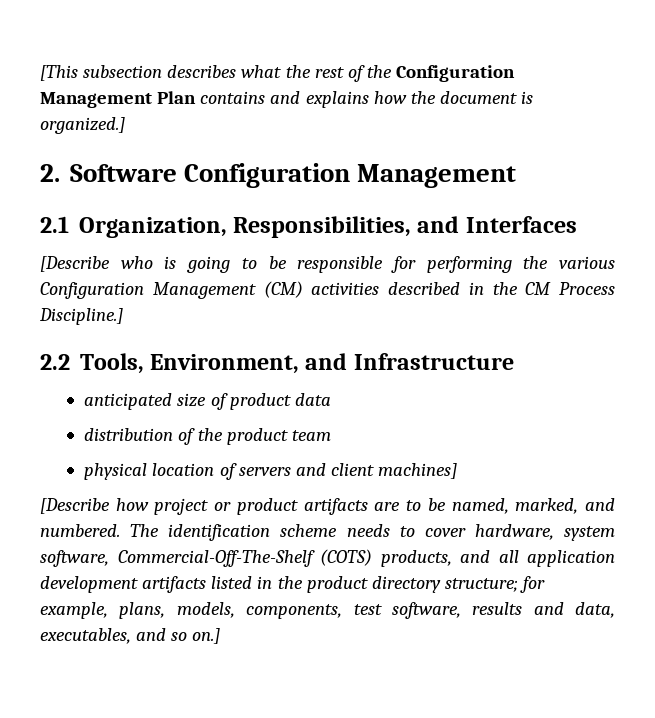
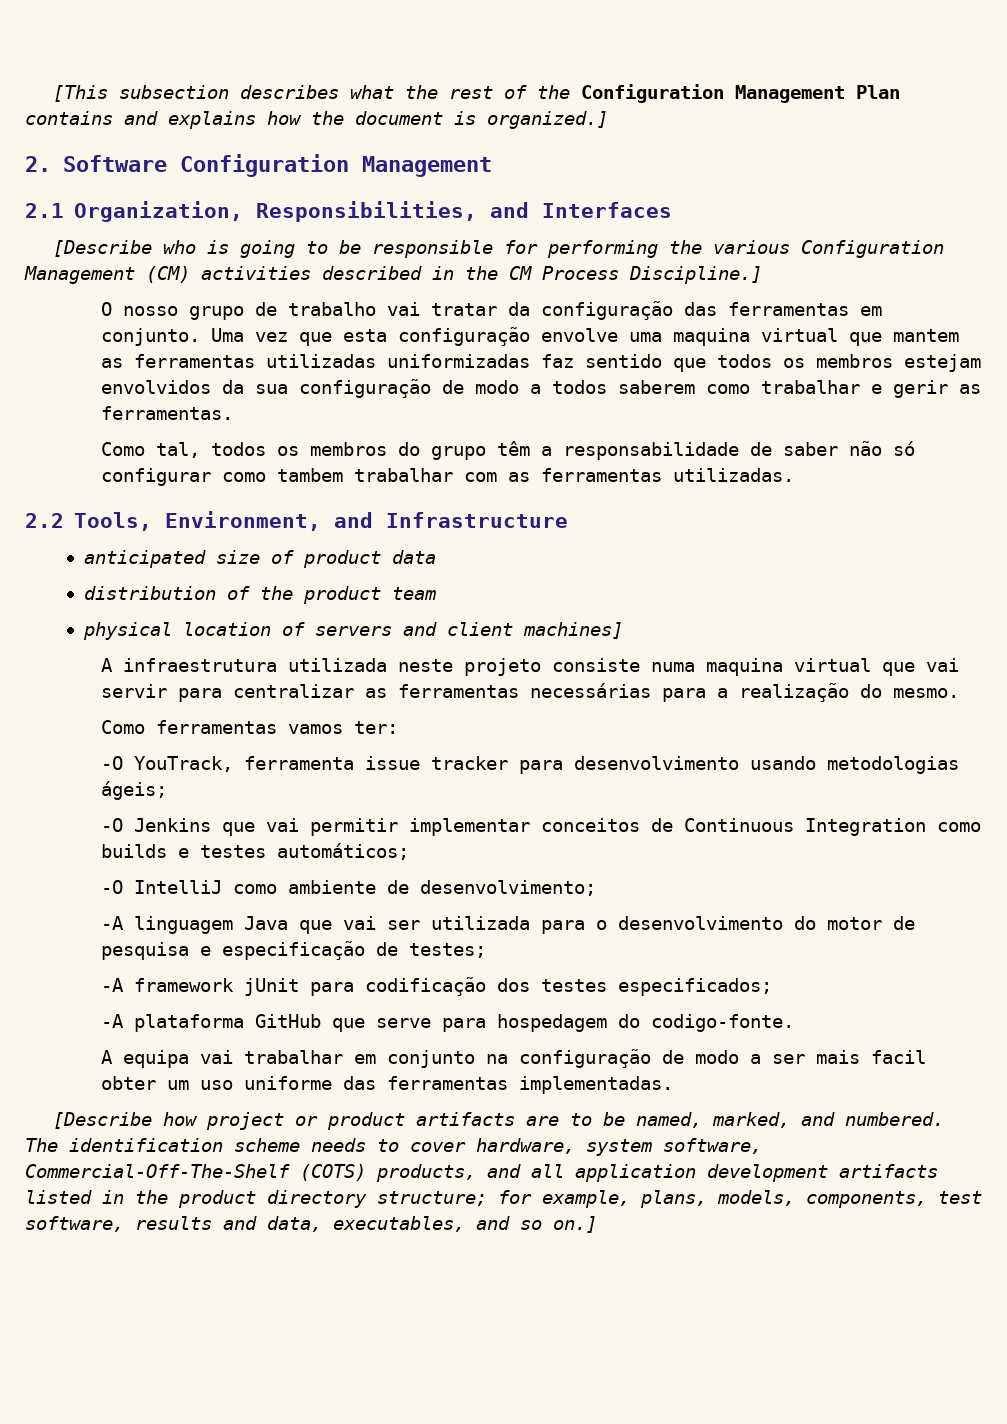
+ O nosso grupo de trabalho vai tratar da configuração das ferramentas em conjunto. Uma vez que esta configuração envolve uma maquina virtual que mantem as ferramentas utilizadas uniformizadas faz sentido que todos os membros estejam envolvidos da sua configuração de modo a todos saberem como trabalhar e gerir as ferramentas.
+ Como tal, todos os membros do grupo têm a responsabilidade de saber não só configurar como tambem trabalhar com as ferramentas utilizadas.
+ A infraestrutura utilizada neste projeto consiste numa maquina virtual que vai servir para centralizar as ferramentas necessárias para a realização do mesmo.
+ Como ferramentas vamos ter:
+ -O YouTrack, ferramenta issue tracker para desenvolvimento usando metodologias ágeis;
+ -O Jenkins que vai permitir implementar conceitos de Continuous Integration como builds e testes automáticos;
+ -O IntelliJ como ambiente de desenvolvimento;
+ -A linguagem Java que vai ser utilizada para o desenvolvimento do motor de pesquisa e especificação de testes;
+ -A framework jUnit para codificação dos testes especificados;
+ -A plataforma GitHub que serve para hospedagem do codigo-fonte.
+ A equipa vai trabalhar em conjunto na configuração de modo a ser mais facil obter um uso uniforme das ferramentas implementadas.

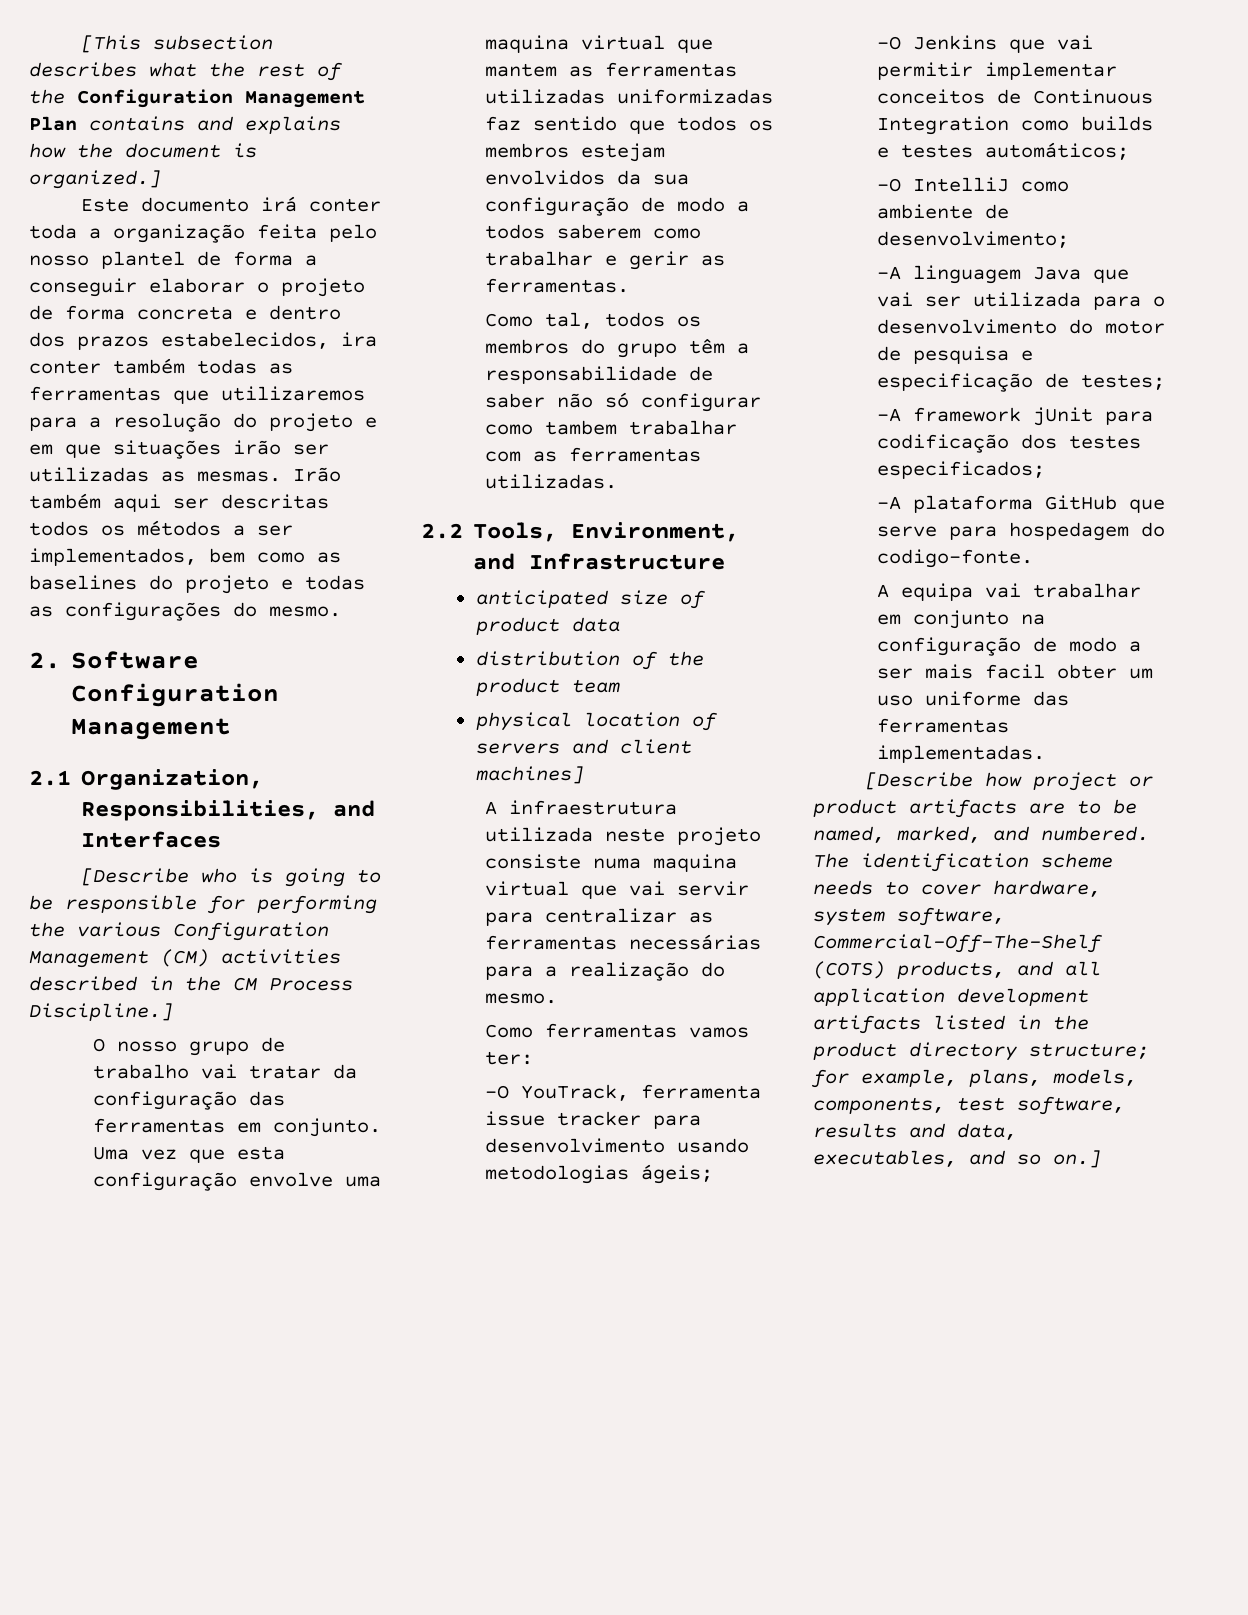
+ Este documento irá conter toda a organização feita pelo nosso plantel de forma a conseguir elaborar o projeto de forma concreta e dentro dos prazos estabelecidos, ira conter também todas as ferramentas que utilizaremos para a resolução do projeto e em que situações irão ser utilizadas as mesmas. Irão também aqui ser descritas todos os métodos a ser implementados, bem como as baselines do projeto e todas as configurações do mesmo.

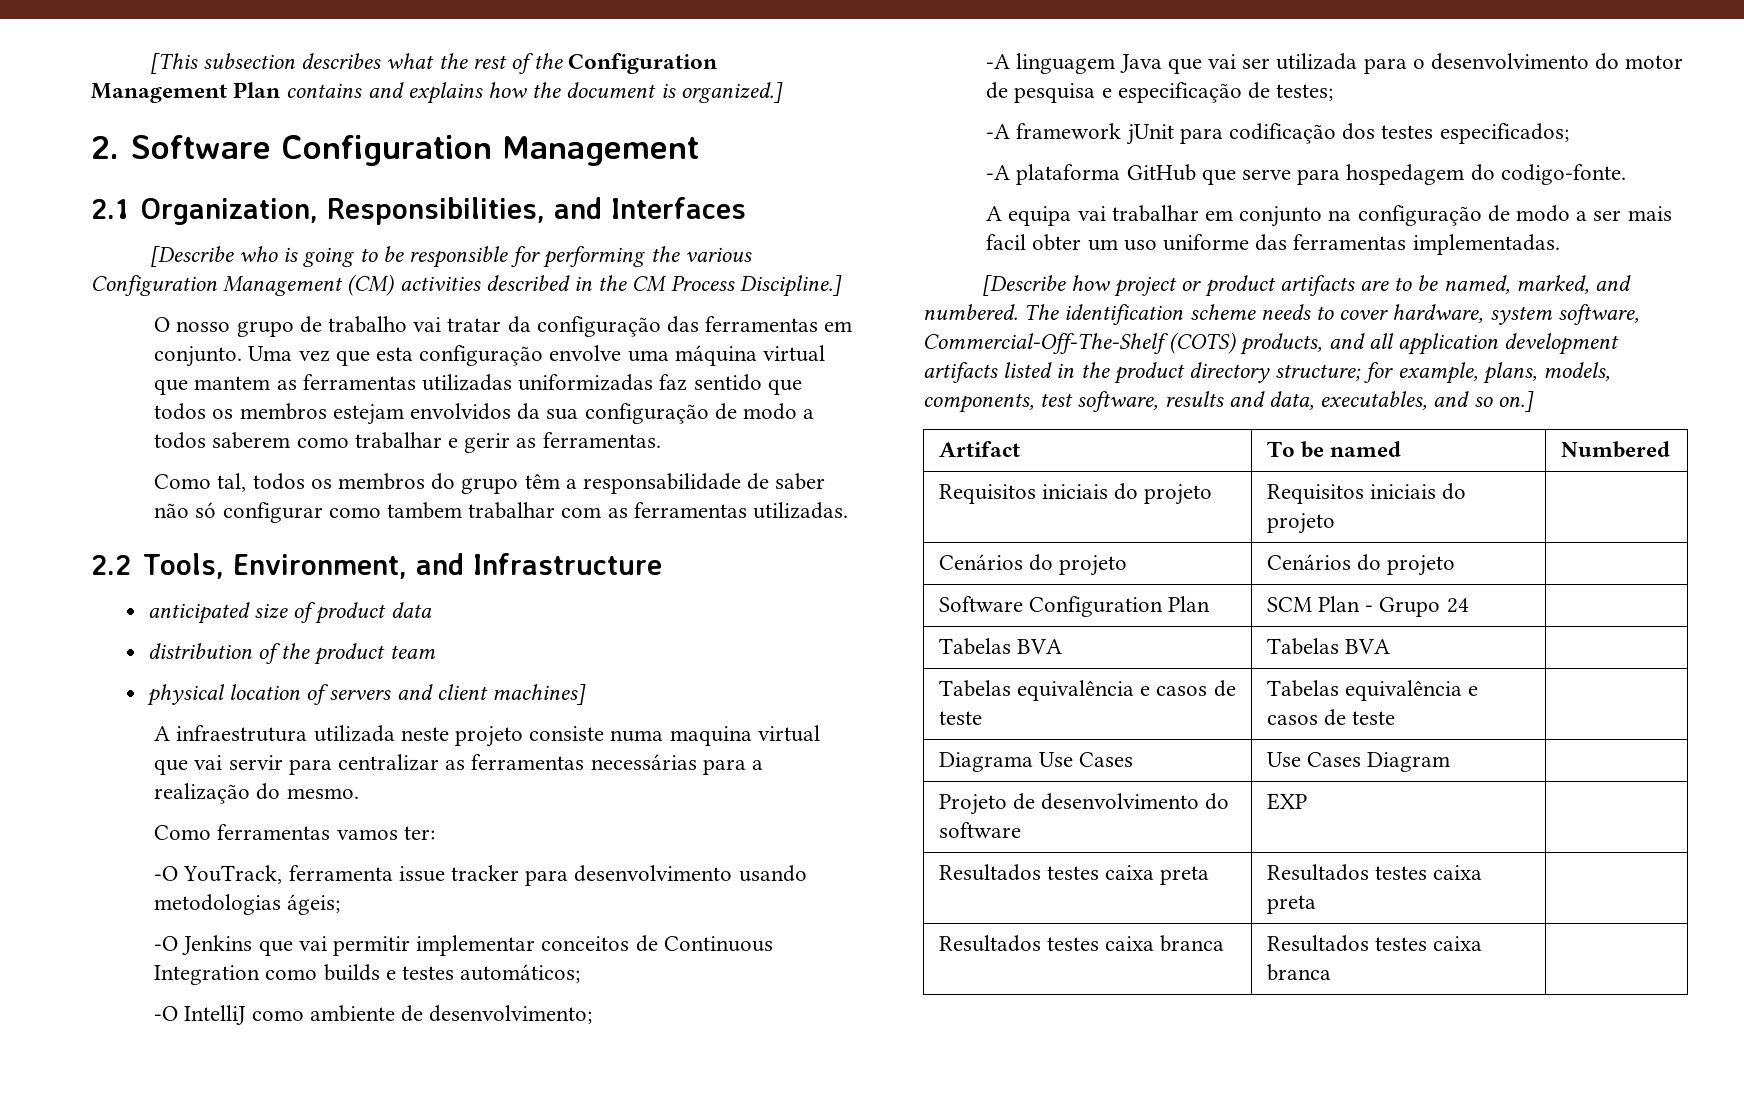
- Este documento irá conter toda a organização feita pelo nosso plantel de forma a conseguir elaborar o projeto de forma concreta e dentro dos prazos estabelecidos, ira conter também todas as ferramentas que utilizaremos para a resolução do projeto e em que situações irão ser utilizadas as mesmas. Irão também aqui ser descritas todos os métodos a ser implementados, bem como as baselines do projeto e todas as configurações do mesmo.
- Uma vez que esta configuração envolve uma maquina virtual que mantem as ferramentas utilizadas uniformizadas faz sentido que todos os membros estejam envolvidos da sua configuração de modo a todos saberem como trabalhar e gerir as ferramentas.
+ Uma vez que esta configuração envolve uma máquina virtual que mantem as ferramentas utilizadas uniformizadas faz sentido que todos os membros estejam envolvidos da sua configuração de modo a todos saberem como trabalhar e gerir as ferramentas.
+ Artifact | To be named | Numbered
+ Requisitos iniciais do projeto | Requisitos iniciais do projeto |
+ Cenários do projeto | Cenários do projeto |
+ Software Configuration Plan | SCM Plan - Grupo 24 |
+ Tabelas BVA | Tabelas BVA |
+ Tabelas equivalência e casos de teste | Tabelas equivalência e casos de teste |
+ Diagrama Use Cases | Use Cases Diagram |
+ Projeto de desenvolvimento do software | EXP |
+ Resultados testes caixa preta | Resultados testes caixa preta |
+ Resultados testes caixa branca | Resultados testes caixa branca |

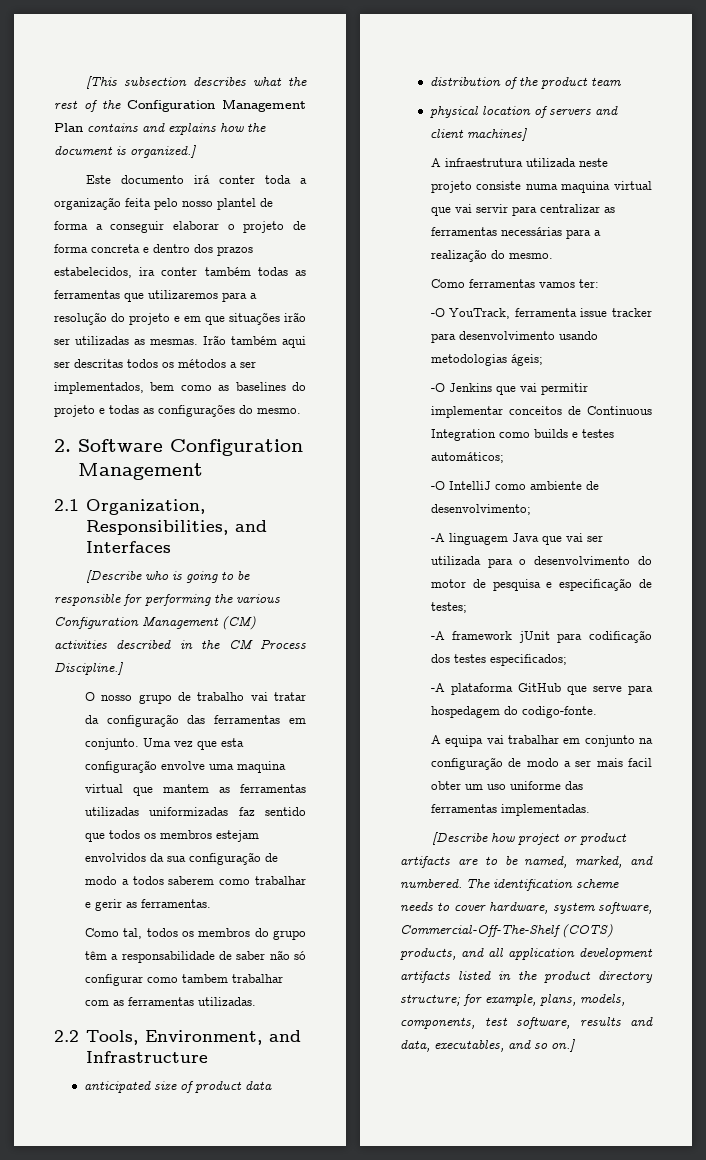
+ Este documento irá conter toda a organização feita pelo nosso plantel de forma a conseguir elaborar o projeto de forma concreta e dentro dos prazos estabelecidos, ira conter também todas as ferramentas que utilizaremos para a resolução do projeto e em que situações irão ser utilizadas as mesmas. Irão também aqui ser descritas todos os métodos a ser implementados, bem como as baselines do projeto e todas as configurações do mesmo.
- Uma vez que esta configuração envolve uma máquina virtual que mantem as ferramentas utilizadas uniformizadas faz sentido que todos os membros estejam envolvidos da sua configuração de modo a todos saberem como trabalhar e gerir as ferramentas.
+ Uma vez que esta configuração envolve uma maquina virtual que mantem as ferramentas utilizadas uniformizadas faz sentido que todos os membros estejam envolvidos da sua configuração de modo a todos saberem como trabalhar e gerir as ferramentas.
- Artifact | To be named | Numbered
- Requisitos iniciais do projeto | Requisitos iniciais do projeto |
- Cenários do projeto | Cenários do projeto |
- Software Configuration Plan | SCM Plan - Grupo 24 |
- Tabelas BVA | Tabelas BVA |
- Tabelas equivalência e casos de teste | Tabelas equivalência e casos de teste |
- Diagrama Use Cases | Use Cases Diagram |
- Projeto de desenvolvimento do software | EXP |
- Resultados testes caixa preta | Resultados testes caixa preta |
- Resultados testes caixa branca | Resultados testes caixa branca |

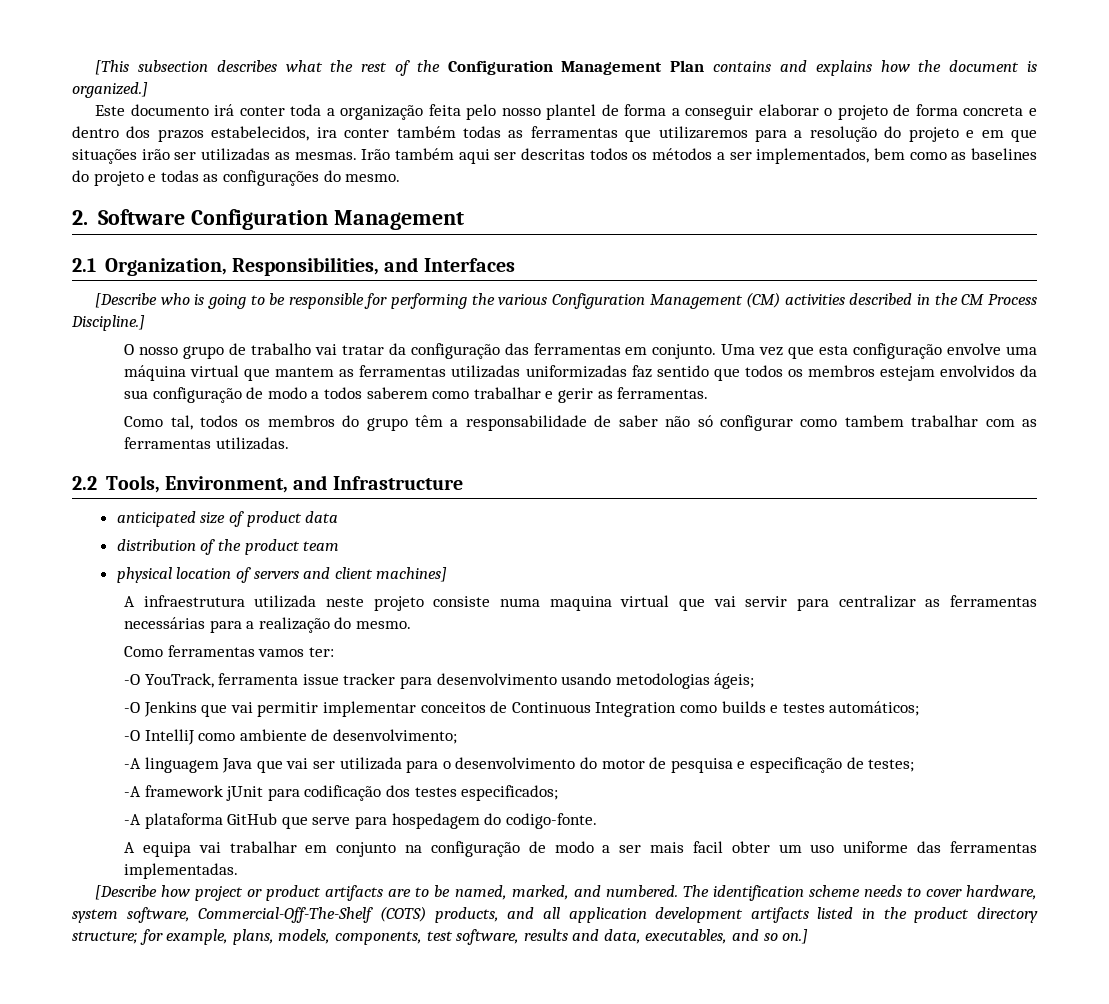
- Uma vez que esta configuração envolve uma maquina virtual que mantem as ferramentas utilizadas uniformizadas faz sentido que todos os membros estejam envolvidos da sua configuração de modo a todos saberem como trabalhar e gerir as ferramentas.
+ Uma vez que esta configuração envolve uma máquina virtual que mantem as ferramentas utilizadas uniformizadas faz sentido que todos os membros estejam envolvidos da sua configuração de modo a todos saberem como trabalhar e gerir as ferramentas.

